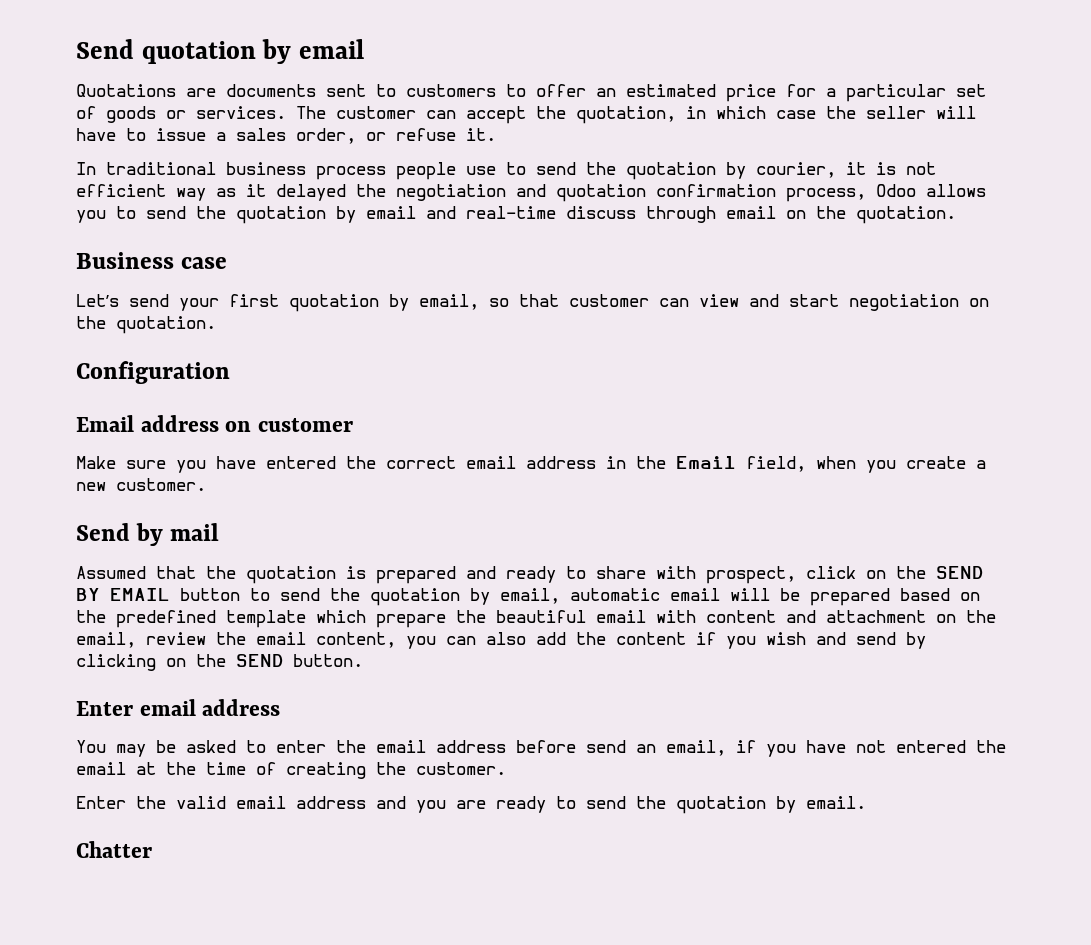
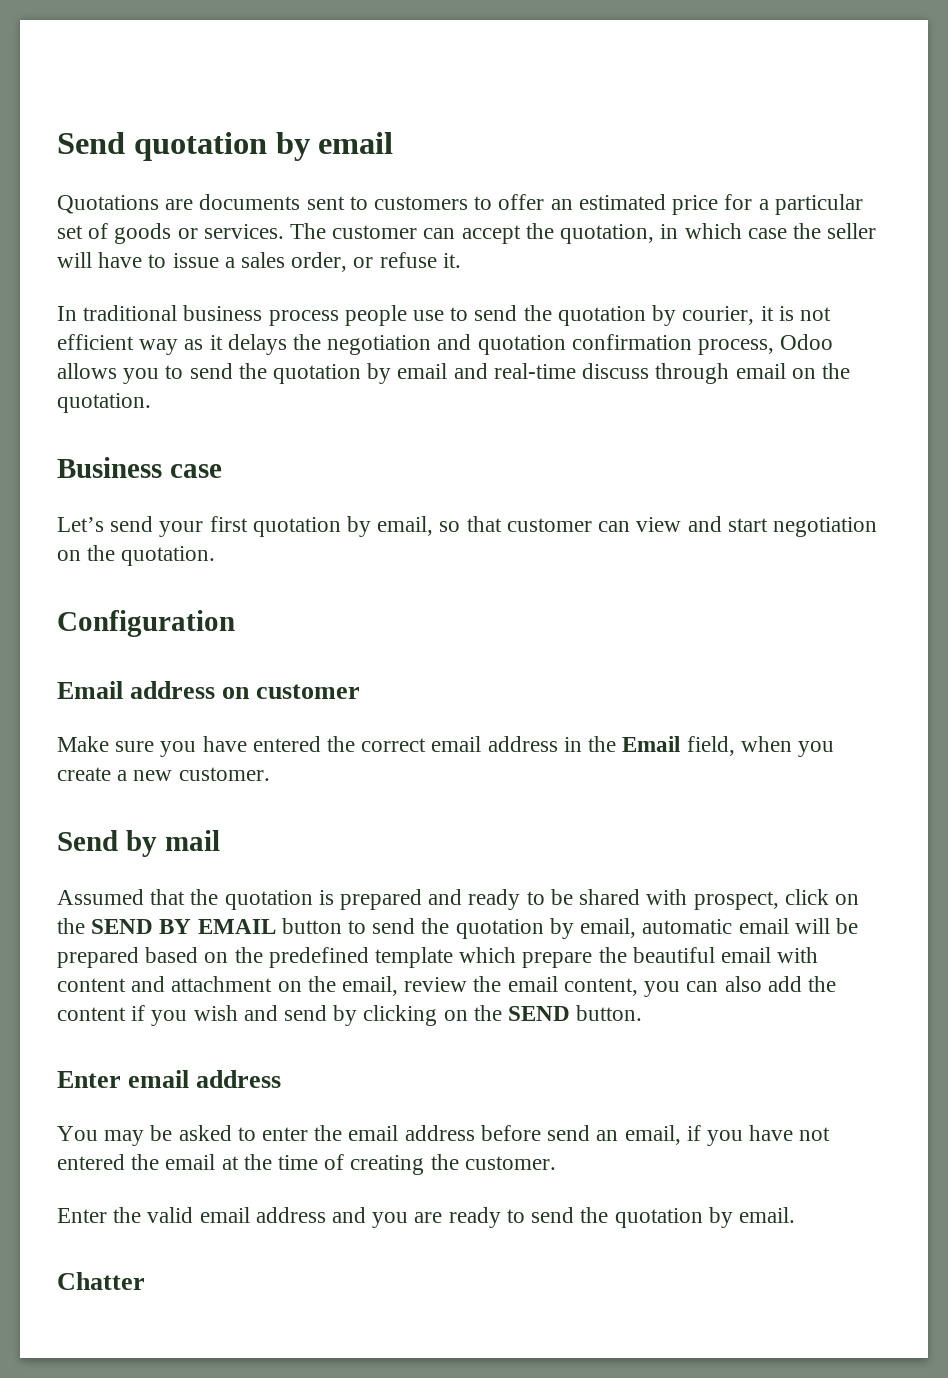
- In traditional business process people use to send the quotation by courier, it is not efficient way as it delayed the negotiation and quotation confirmation process, Odoo allows you to send the quotation by email and real-time discuss through email on the quotation.
+ In traditional business process people use to send the quotation by courier, it is not efficient way as it delays the negotiation and quotation confirmation process, Odoo allows you to send the quotation by email and real-time discuss through email on the quotation.
- Assumed that the quotation is prepared and ready to share with prospect, click on the SEND BY EMAIL button to send the quotation by email, automatic email will be prepared based on the predefined template which prepare the beautiful email with content and attachment on the email, review the email content, you can also add the content if you wish and send by clicking on the SEND button.
+ Assumed that the quotation is prepared and ready to be shared with prospect, click on the SEND BY EMAIL button to send the quotation by email, automatic email will be prepared based on the predefined template which prepare the beautiful email with content and attachment on the email, review the email content, you can also add the content if you wish and send by clicking on the SEND button.

